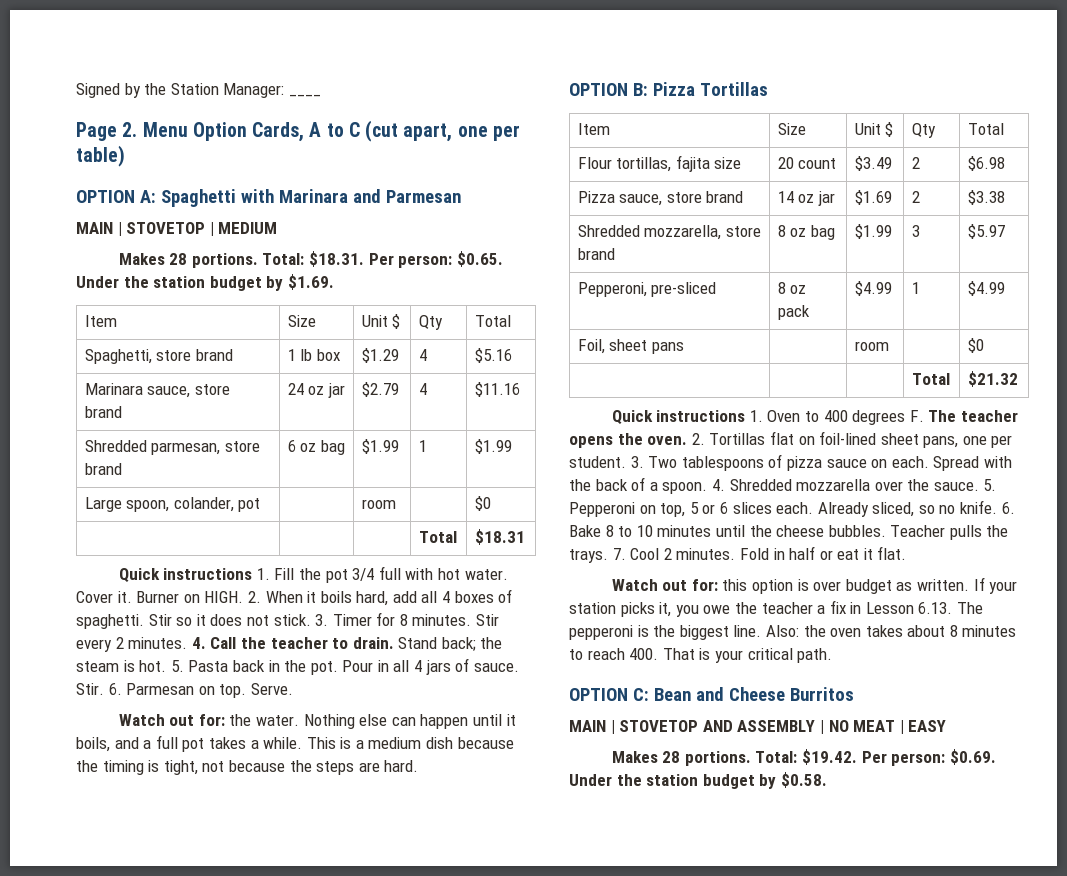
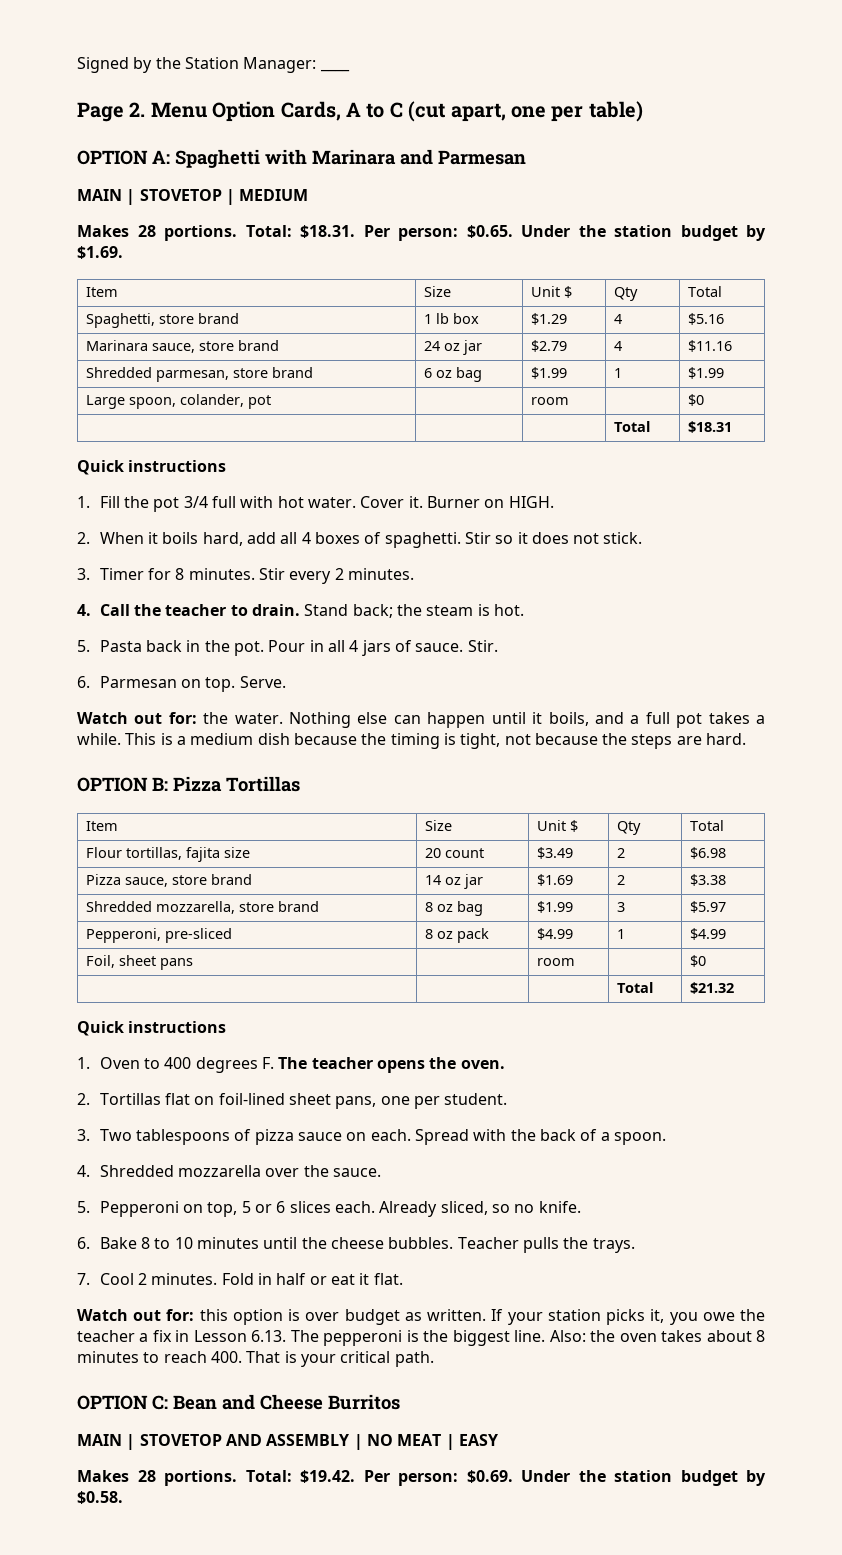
  | | | Total | $18.31
- Quick instructions 1. Fill the pot 3/4 full with hot water.
+ Quick instructions
+ 1. Fill the pot 3/4 full with hot water.
- Burner on HIGH. 2. When it boils hard, add all 4 boxes of spaghetti.
+ Burner on HIGH.
+ 2. When it boils hard, add all 4 boxes of spaghetti.
- Stir so it does not stick. 3. Timer for 8 minutes.
+ Stir so it does not stick.
+ 3. Timer for 8 minutes.
- Stir every 2 minutes. 4. Call the teacher to drain.
+ Stir every 2 minutes.
+ 4. Call the teacher to drain.
- Stand back; the steam is hot. 5. Pasta back in the pot.
+ Stand back; the steam is hot.
+ 5. Pasta back in the pot.
- Stir. 6. Parmesan on top.
+ Stir.
+ 6. Parmesan on top.
  | | | Total | $21.32
- Quick instructions 1. Oven to 400 degrees F. The teacher opens the oven. 2. Tortillas flat on foil-lined sheet pans, one per student. 3. Two tablespoons of pizza sauce on each.
+ Quick instructions
+ 1. Oven to 400 degrees F. The teacher opens the oven.
+ 2. Tortillas flat on foil-lined sheet pans, one per student.
+ 3. Two tablespoons of pizza sauce on each.
- Spread with the back of a spoon. 4. Shredded mozzarella over the sauce. 5. Pepperoni on top, 5 or 6 slices each.
+ Spread with the back of a spoon.
+ 4. Shredded mozzarella over the sauce.
+ 5. Pepperoni on top, 5 or 6 slices each.
- Already sliced, so no knife. 6. Bake 8 to 10 minutes until the cheese bubbles.
+ Already sliced, so no knife.
+ 6. Bake 8 to 10 minutes until the cheese bubbles.
- Teacher pulls the trays. 7. Cool 2 minutes.
+ Teacher pulls the trays.
+ 7. Cool 2 minutes.

